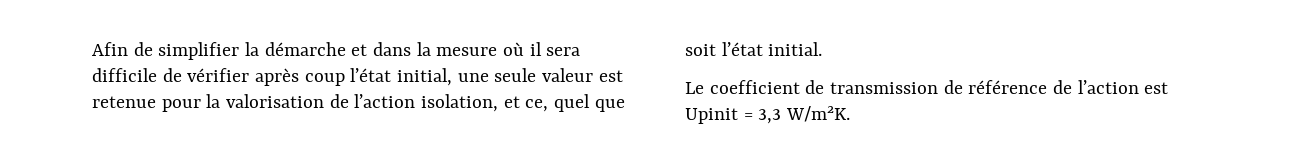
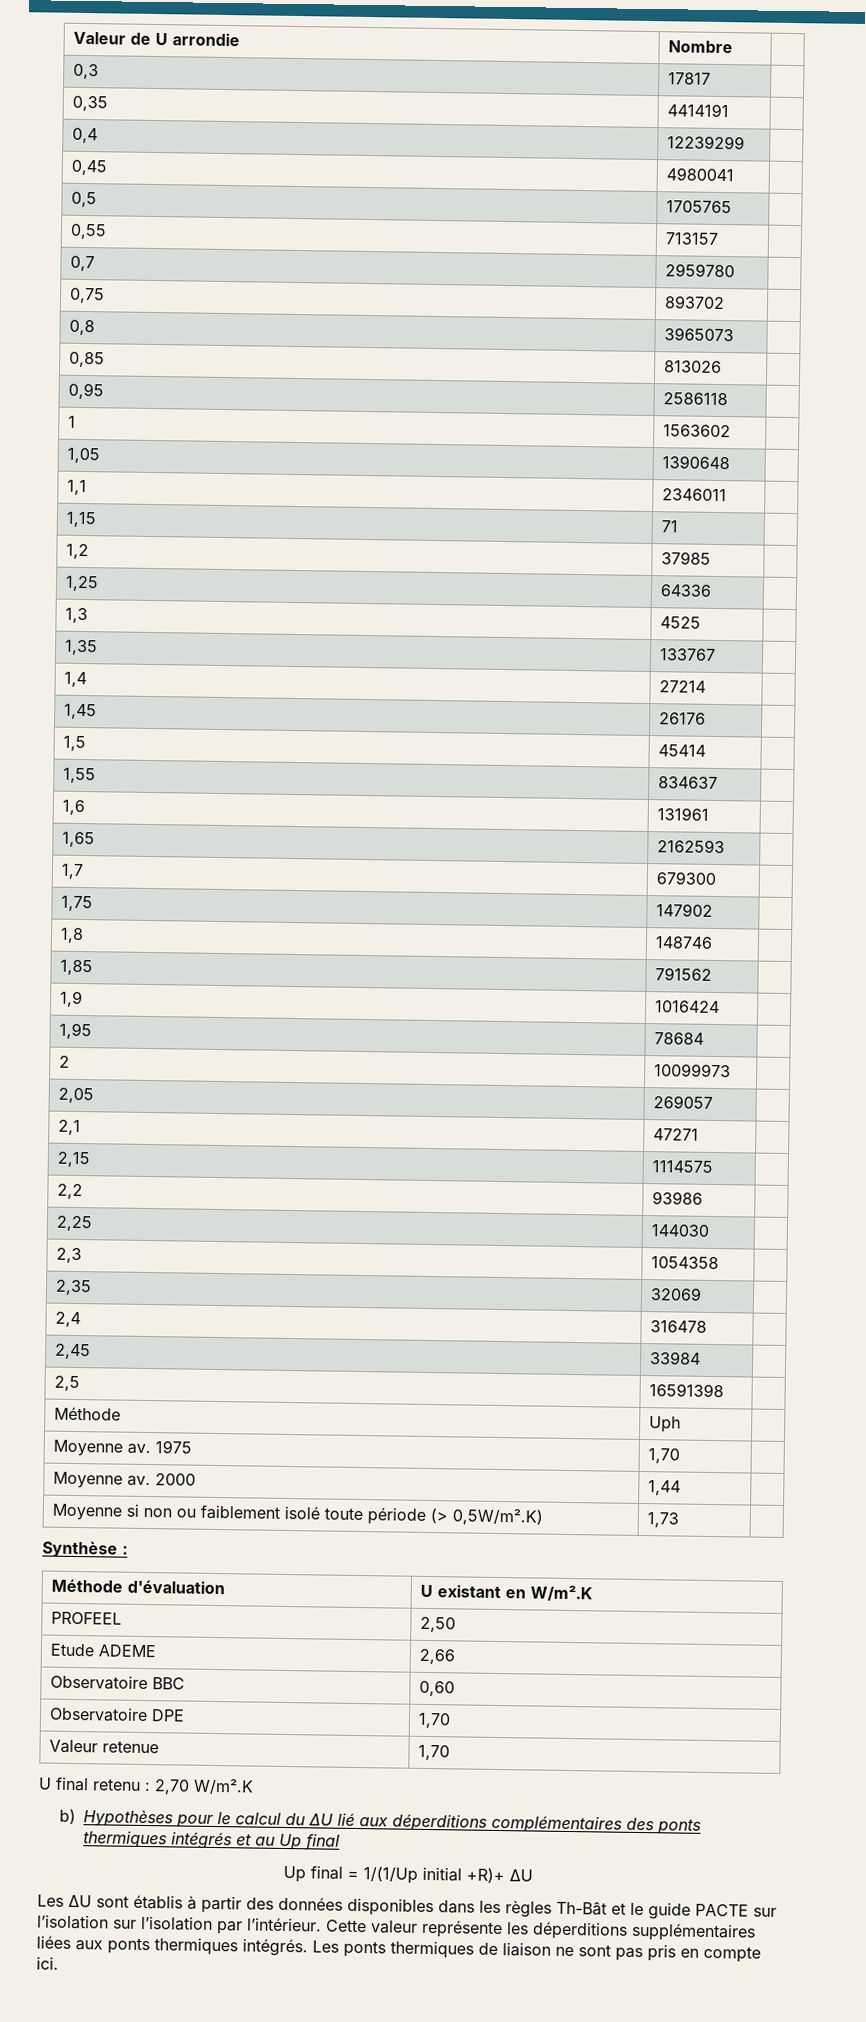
- Afin de simplifier la démarche et dans la mesure où il sera difficile de vérifier après coup l’état initial, une seule valeur est retenue pour la valorisation de l’action isolation, et ce, quel que soit l’état initial.
- Le coefficient de transmission de référence de l’action est Upinit = 3,3 W/m²K.
+ Valeur de U arrondie | Nombre |
+ 0,3 | 17817 |
+ 0,35 | 4414191 |
+ 0,4 | 12239299 |
+ 0,45 | 4980041 |
+ 0,5 | 1705765 |
+ 0,55 | 713157 |
+ 0,7 | 2959780 |
+ 0,75 | 893702 |
+ 0,8 | 3965073 |
+ 0,85 | 813026 |
+ 0,95 | 2586118 |
+ 1 | 1563602 |
+ 1,05 | 1390648 |
+ 1,1 | 2346011 |
+ 1,15 | 71 |
+ 1,2 | 37985 |
+ 1,25 | 64336 |
+ 1,3 | 4525 |
+ 1,35 | 133767 |
+ 1,4 | 27214 |
+ 1,45 | 26176 |
+ 1,5 | 45414 |
+ 1,55 | 834637 |
+ 1,6 | 131961 |
+ 1,65 | 2162593 |
+ 1,7 | 679300 |
+ 1,75 | 147902 |
+ 1,8 | 148746 |
+ 1,85 | 791562 |
+ 1,9 | 1016424 |
+ 1,95 | 78684 |
+ 2 | 10099973 |
+ 2,05 | 269057 |
+ 2,1 | 47271 |
+ 2,15 | 1114575 |
+ 2,2 | 93986 |
+ 2,25 | 144030 |
+ 2,3 | 1054358 |
+ 2,35 | 32069 |
+ 2,4 | 316478 |
+ 2,45 | 33984 |
+ 2,5 | 16591398 |
+ Méthode | Uph |
+ Moyenne av. 1975 | 1,70 |
+ Moyenne av. 2000 | 1,44 |
+ Moyenne si non ou faiblement isolé toute période (> 0,5W/m².K) | 1,73 |
+ Synthèse :
+ Méthode d'évaluation | U existant en W/m².K
+ PROFEEL | 2,50
+ Etude ADEME | 2,66
+ Observatoire BBC | 0,60
+ Observatoire DPE | 1,70
+ Valeur retenue | 1,70
+ U final retenu : 2,70 W/m².K
+ b) Hypothèses pour le calcul du ΔU lié aux déperditions complémentaires des ponts thermiques intégrés et au Up final
+ Up final = 1/(1/Up initial +R)+ ΔU
+ Les ΔU sont établis à partir des données disponibles dans les règles Th-Bât et le guide PACTE sur l’isolation sur l’isolation par l’intérieur. Cette valeur représente les déperditions supplémentaires liées aux ponts thermiques intégrés. Les ponts thermiques de liaison ne sont pas pris en compte ici.

